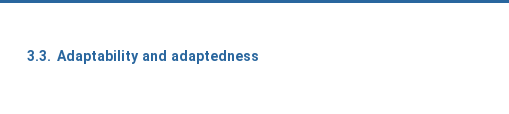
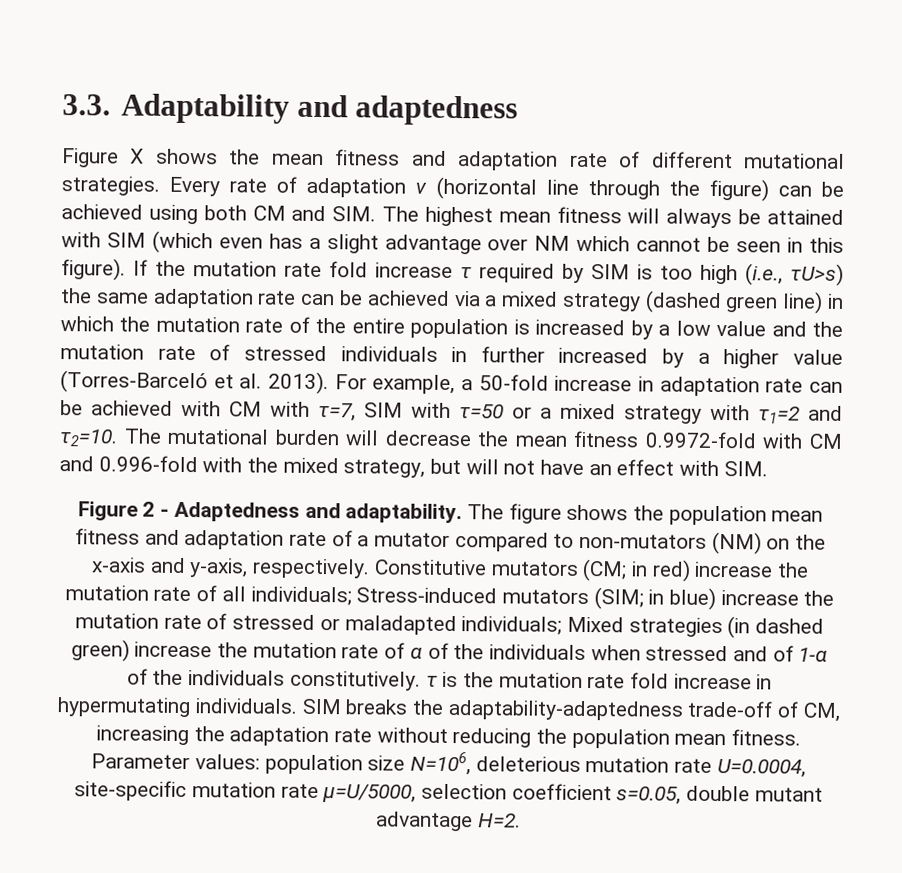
+ Figure X shows the mean fitness and adaptation rate of different mutational strategies. Every rate of adaptation ν (horizontal line through the figure) can be achieved using both CM and SIM. The highest mean fitness will always be attained with SIM (which even has a slight advantage over NM which cannot be seen in this figure). If the mutation rate fold increase τ required by SIM is too high (i.e., τU>s) the same adaptation rate can be achieved via a mixed strategy (dashed green line) in which the mutation rate of the entire population is increased by a low value and the mutation rate of stressed individuals in further increased by a higher value (Torres-Barceló et al. 2013). For example, a 50-fold increase in adaptation rate can be achieved with CM with τ=7, SIM with τ=50 or a mixed strategy with τ1=2 and τ2=10. The mutational burden will decrease the mean fitness 0.9972-fold with CM and 0.996-fold with the mixed strategy, but will not have an effect with SIM.
+ Figure 2 - Adaptedness and adaptability. The figure shows the population mean fitness and adaptation rate of a mutator compared to non-mutators (NM) on the x-axis and y-axis, respectively. Constitutive mutators (CM; in red) increase the mutation rate of all individuals; Stress-induced mutators (SIM; in blue) increase the mutation rate of stressed or maladapted individuals; Mixed strategies (in dashed green) increase the mutation rate of α of the individuals when stressed and of 1-α of the individuals constitutively. τ is the mutation rate fold increase in hypermutating individuals. SIM breaks the adaptability-adaptedness trade-off of CM, increasing the adaptation rate without reducing the population mean fitness. Parameter values: population size N=106, deleterious mutation rate U=0.0004, site-specific mutation rate µ=U/5000, selection coefficient s=0.05, double mutant advantage H=2.

